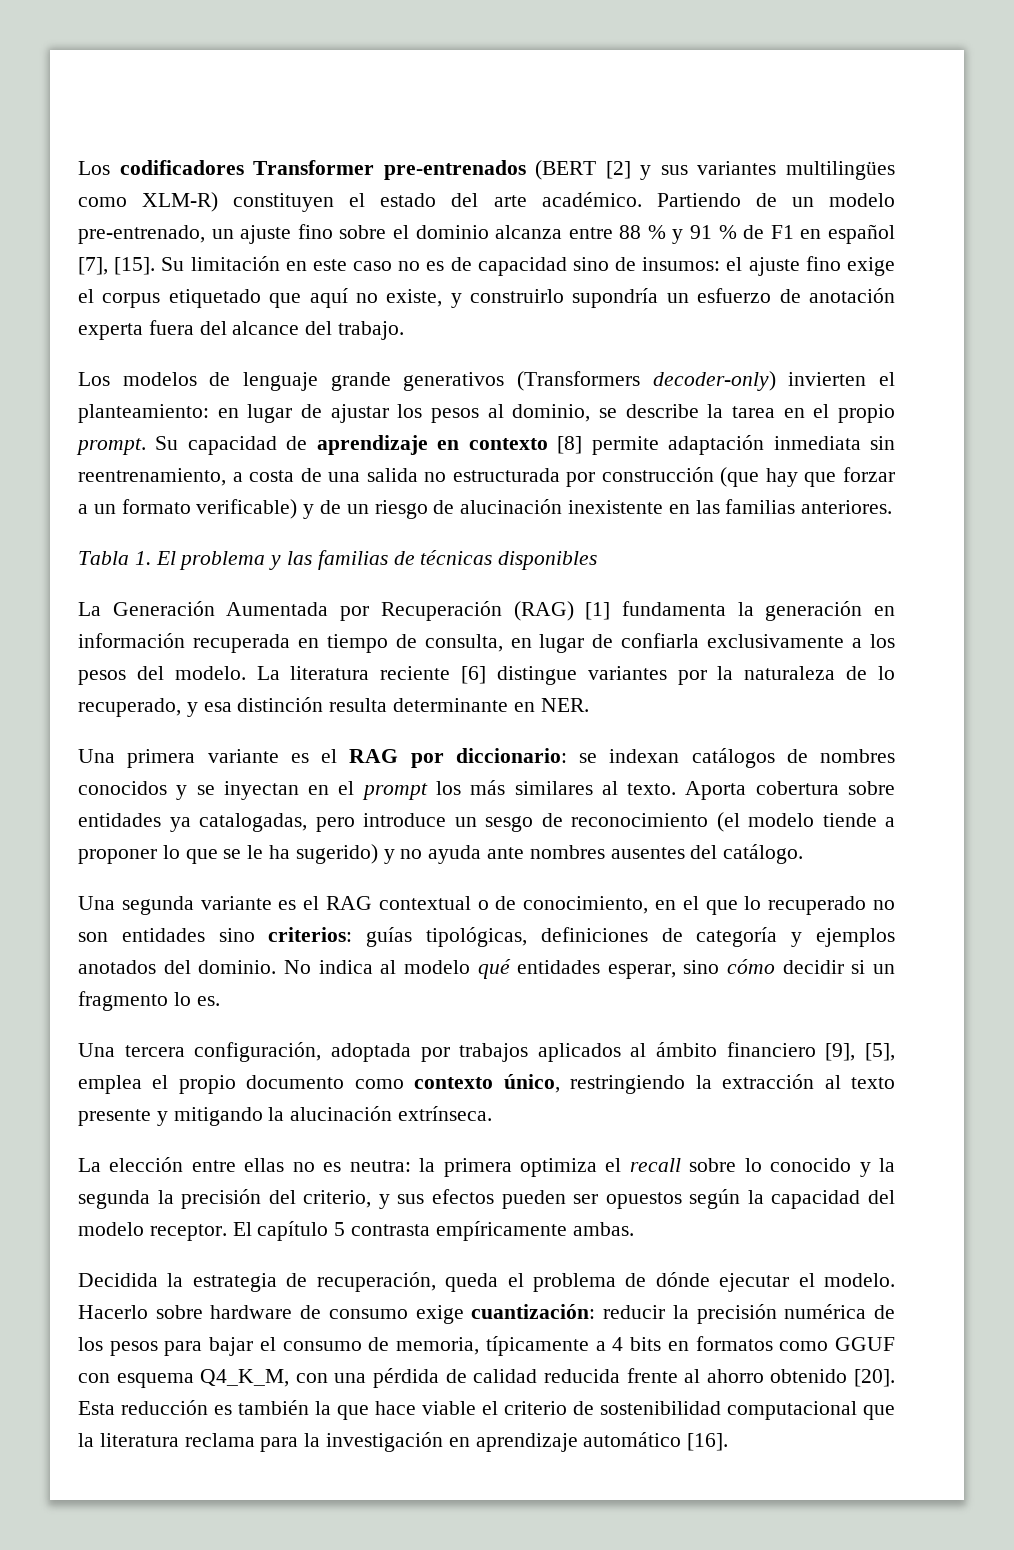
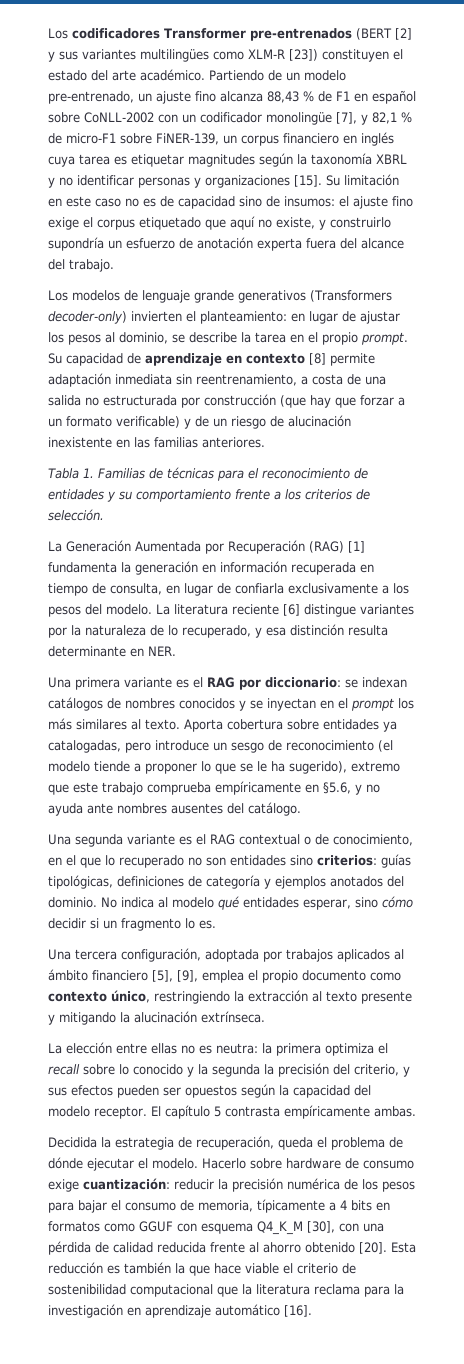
- Los codificadores Transformer pre-entrenados (BERT [2] y sus variantes multilingües como XLM-R) constituyen el estado del arte académico.
+ Los codificadores Transformer pre-entrenados (BERT [2] y sus variantes multilingües como XLM-R [23]) constituyen el estado del arte académico.
- Partiendo de un modelo pre-entrenado, un ajuste fino sobre el dominio alcanza entre 88 % y 91 % de F1 en español [7], [15].
+ Partiendo de un modelo pre-entrenado, un ajuste fino alcanza 88,43 % de F1 en español sobre CoNLL-2002 con un codificador monolingüe [7], y 82,1 % de micro-F1 sobre FiNER-139, un corpus financiero en inglés cuya tarea es etiquetar magnitudes según la taxonomía XBRL y no identificar personas y organizaciones [15].
- Tabla 1. El problema y las familias de técnicas disponibles
+ Tabla 1. Familias de técnicas para el reconocimiento de entidades y su comportamiento frente a los criterios de selección.
- Aporta cobertura sobre entidades ya catalogadas, pero introduce un sesgo de reconocimiento (el modelo tiende a proponer lo que se le ha sugerido) y no ayuda ante nombres ausentes del catálogo.
+ Aporta cobertura sobre entidades ya catalogadas, pero introduce un sesgo de reconocimiento (el modelo tiende a proponer lo que se le ha sugerido), extremo que este trabajo comprueba empíricamente en §5.6, y no ayuda ante nombres ausentes del catálogo.
- Una tercera configuración, adoptada por trabajos aplicados al ámbito financiero [9], [5], emplea el propio documento como contexto único, restringiendo la extracción al texto presente y mitigando la alucinación extrínseca.
+ Una tercera configuración, adoptada por trabajos aplicados al ámbito financiero [5], [9], emplea el propio documento como contexto único, restringiendo la extracción al texto presente y mitigando la alucinación extrínseca.
- Hacerlo sobre hardware de consumo exige cuantización: reducir la precisión numérica de los pesos para bajar el consumo de memoria, típicamente a 4 bits en formatos como GGUF con esquema Q4_K_M, con una pérdida de calidad reducida frente al ahorro obtenido [20].
+ Hacerlo sobre hardware de consumo exige cuantización: reducir la precisión numérica de los pesos para bajar el consumo de memoria, típicamente a 4 bits en formatos como GGUF con esquema Q4_K_M [30], con una pérdida de calidad reducida frente al ahorro obtenido [20].

